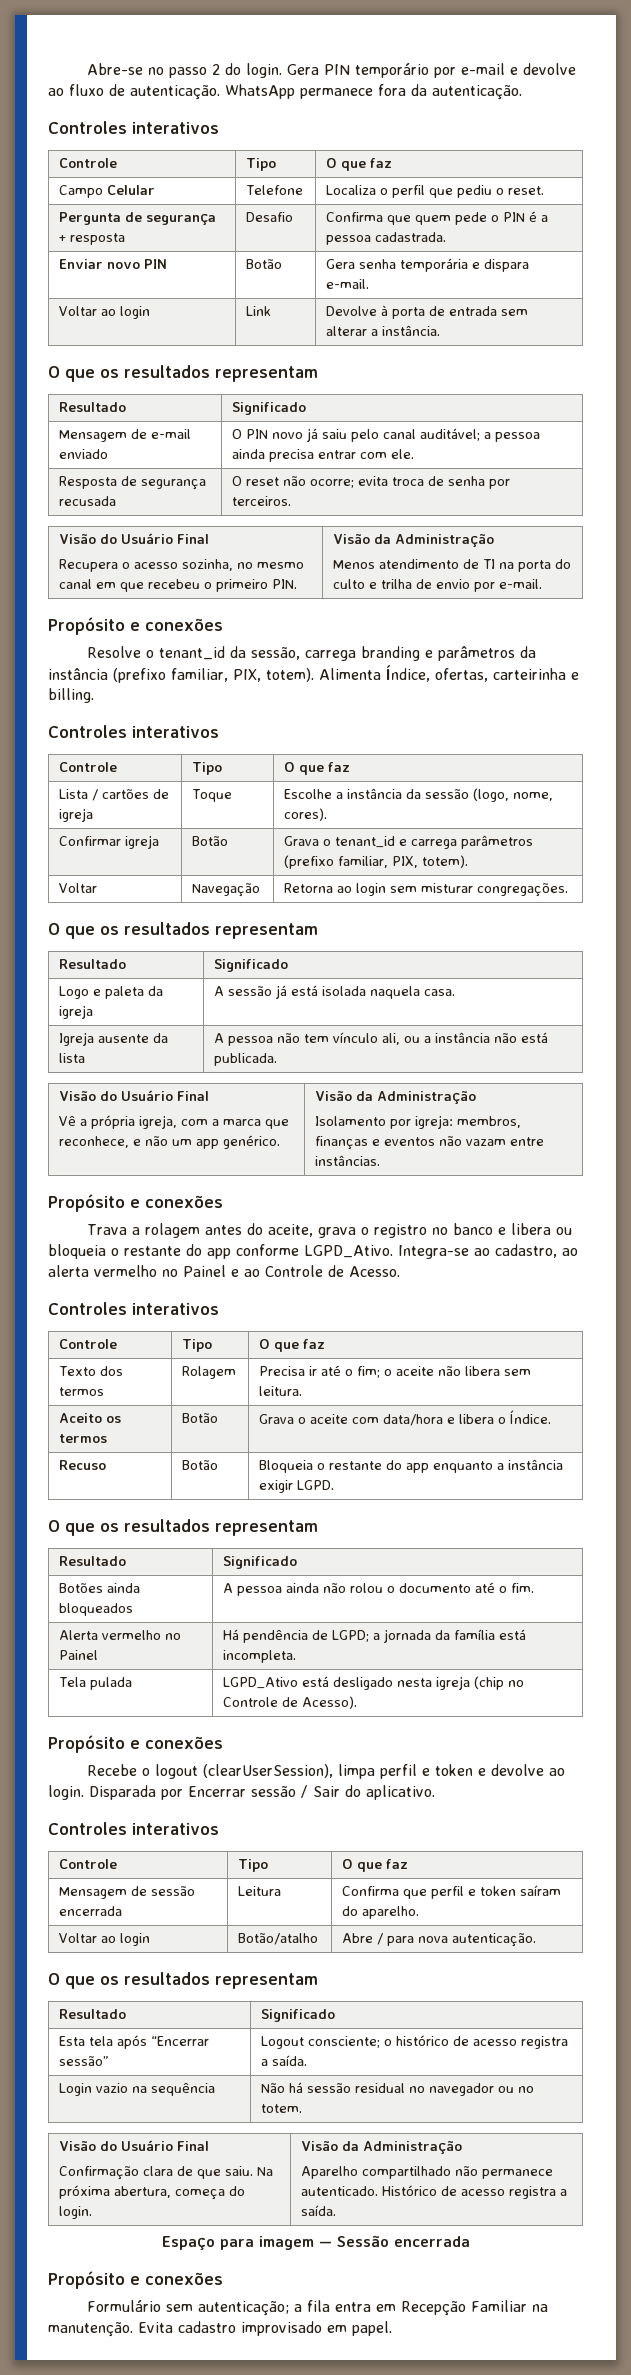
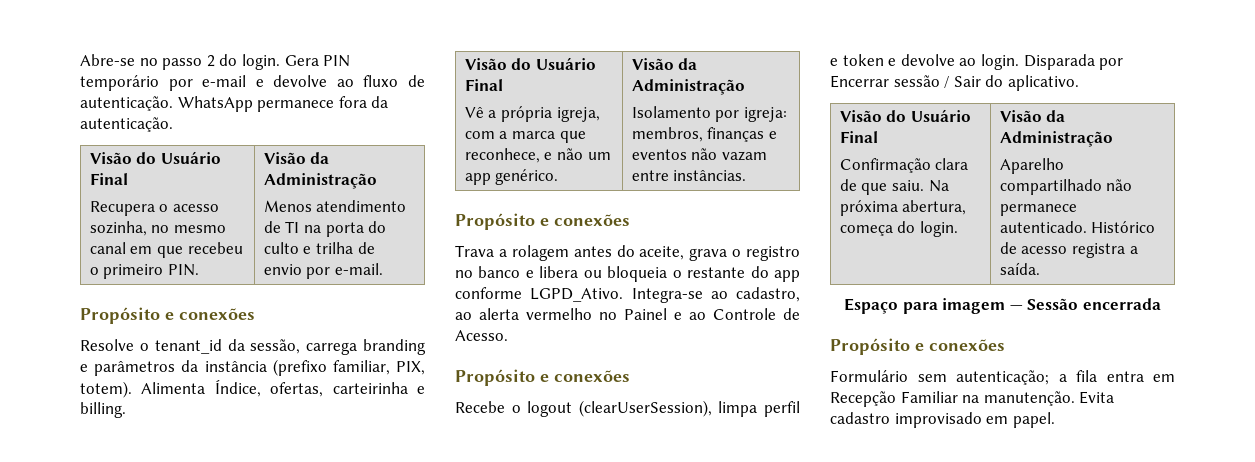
  WhatsApp permanece fora da autenticação.
- Controles interativos
- Controle | Tipo | O que faz
- Campo Celular | Telefone | Localiza o perfil que pediu o reset.
- Pergunta de segurança + resposta | Desafio | Confirma que quem pede o PIN é a pessoa cadastrada.
- Enviar novo PIN | Botão | Gera senha temporária e dispara e-mail.
- Voltar ao login | Link | Devolve à porta de entrada sem alterar a instância.
- O que os resultados representam
- Resultado | Significado
- Mensagem de e-mail enviado | O PIN novo já saiu pelo canal auditável; a pessoa ainda precisa entrar com ele.
- Resposta de segurança recusada | O reset não ocorre; evita troca de senha por terceiros.
  Alimenta Índice, ofertas, carteirinha e billing.
- Controles interativos
- Controle | Tipo | O que faz
- Lista / cartões de igreja | Toque | Escolhe a instância da sessão (logo, nome, cores).
- Confirmar igreja | Botão | Grava o tenant_id e carrega parâmetros (prefixo familiar, PIX, totem).
- Voltar | Navegação | Retorna ao login sem misturar congregações.
- O que os resultados representam
- Resultado | Significado
- Logo e paleta da igreja | A sessão já está isolada naquela casa.
- Igreja ausente da lista | A pessoa não tem vínculo ali, ou a instância não está publicada.
  Integra-se ao cadastro, ao alerta vermelho no Painel e ao Controle de Acesso.
- Controles interativos
- Controle | Tipo | O que faz
- Texto dos termos | Rolagem | Precisa ir até o fim; o aceite não libera sem leitura.
- Aceito os termos | Botão | Grava o aceite com data/hora e libera o Índice.
- Recuso | Botão | Bloqueia o restante do app enquanto a instância exigir LGPD.
- O que os resultados representam
- Resultado | Significado
- Botões ainda bloqueados | A pessoa ainda não rolou o documento até o fim.
- Alerta vermelho no Painel | Há pendência de LGPD; a jornada da família está incompleta.
- Tela pulada | LGPD_Ativo está desligado nesta igreja (chip no Controle de Acesso).
  Disparada por Encerrar sessão / Sair do aplicativo.
- Controles interativos
- Controle | Tipo | O que faz
- Mensagem de sessão encerrada | Leitura | Confirma que perfil e token saíram do aparelho.
- Voltar ao login | Botão/atalho | Abre / para nova autenticação.
- O que os resultados representam
- Resultado | Significado
- Esta tela após “Encerrar sessão” | Logout consciente; o histórico de acesso registra a saída.
- Login vazio na sequência | Não há sessão residual no navegador ou no totem.

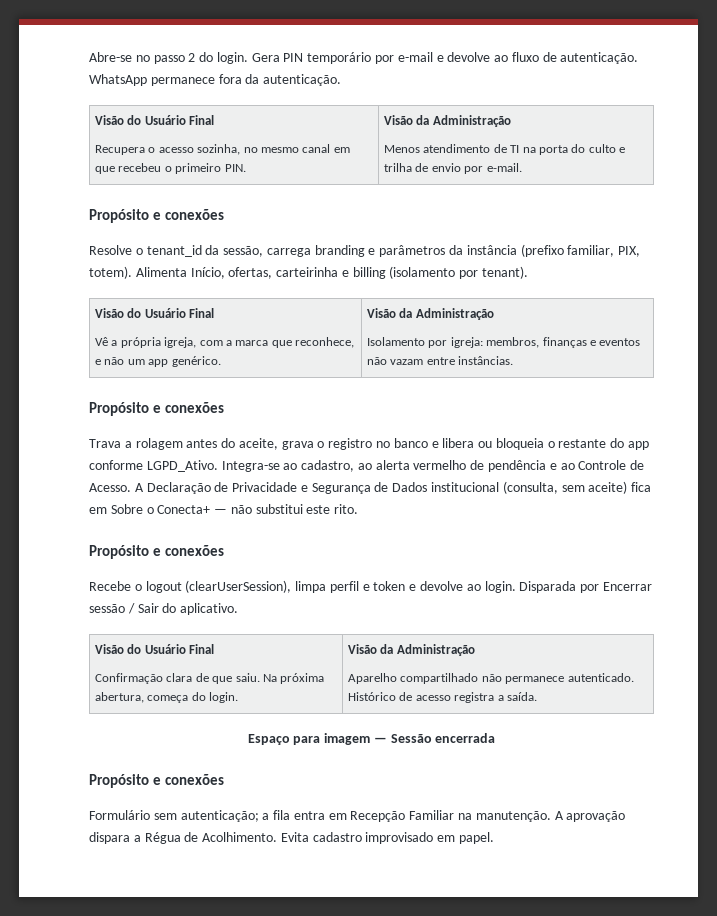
- Alimenta Índice, ofertas, carteirinha e billing.
+ Alimenta Início, ofertas, carteirinha e billing (isolamento por tenant).
- Integra-se ao cadastro, ao alerta vermelho no Painel e ao Controle de Acesso.
+ Integra-se ao cadastro, ao alerta vermelho de pendência e ao Controle de Acesso. A Declaração de Privacidade e Segurança de Dados institucional (consulta, sem aceite) fica em Sobre o Conecta+ — não substitui este rito.
+ A aprovação dispara a Régua de Acolhimento.

